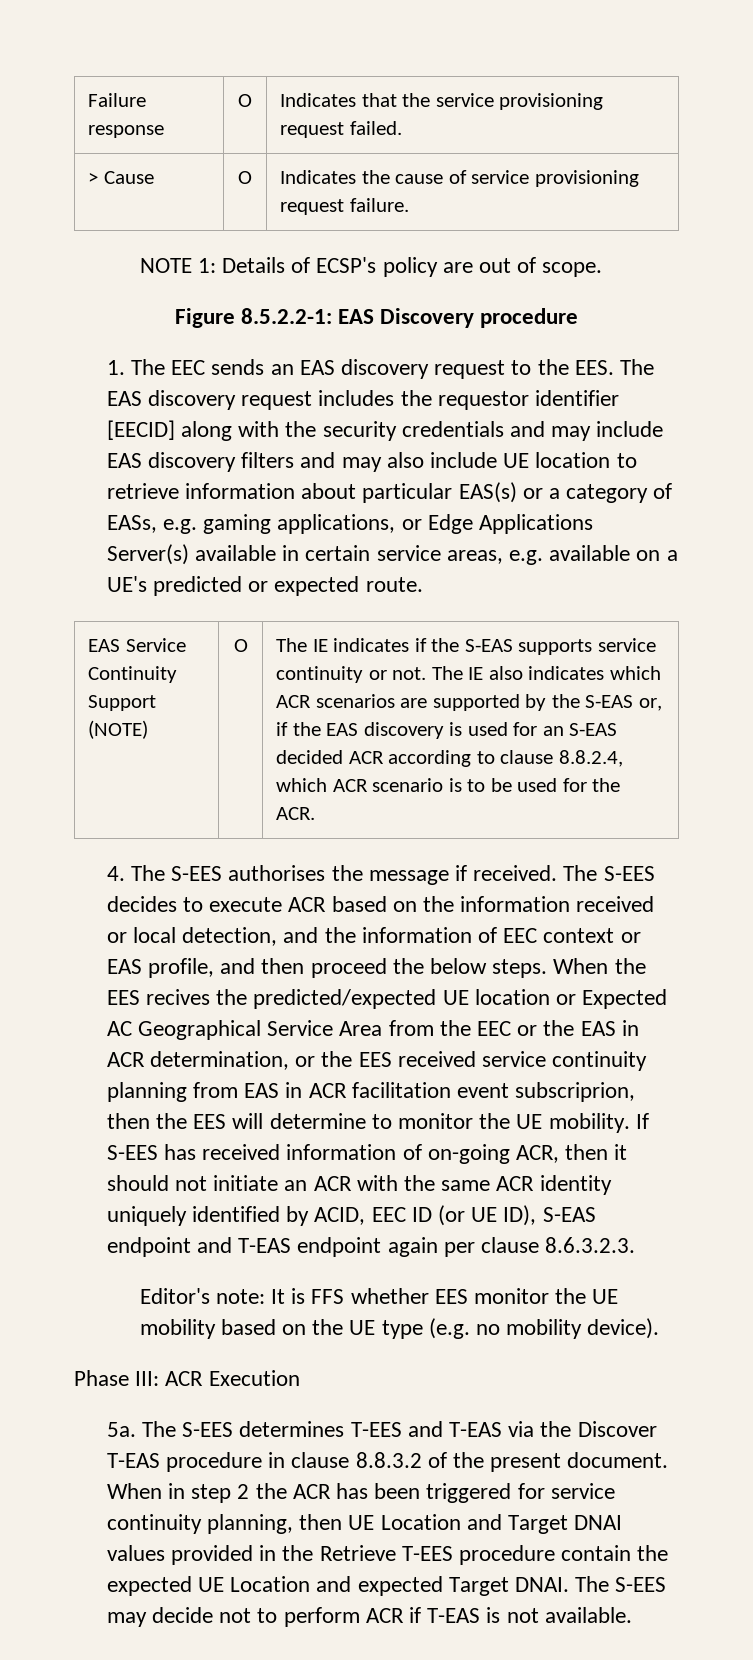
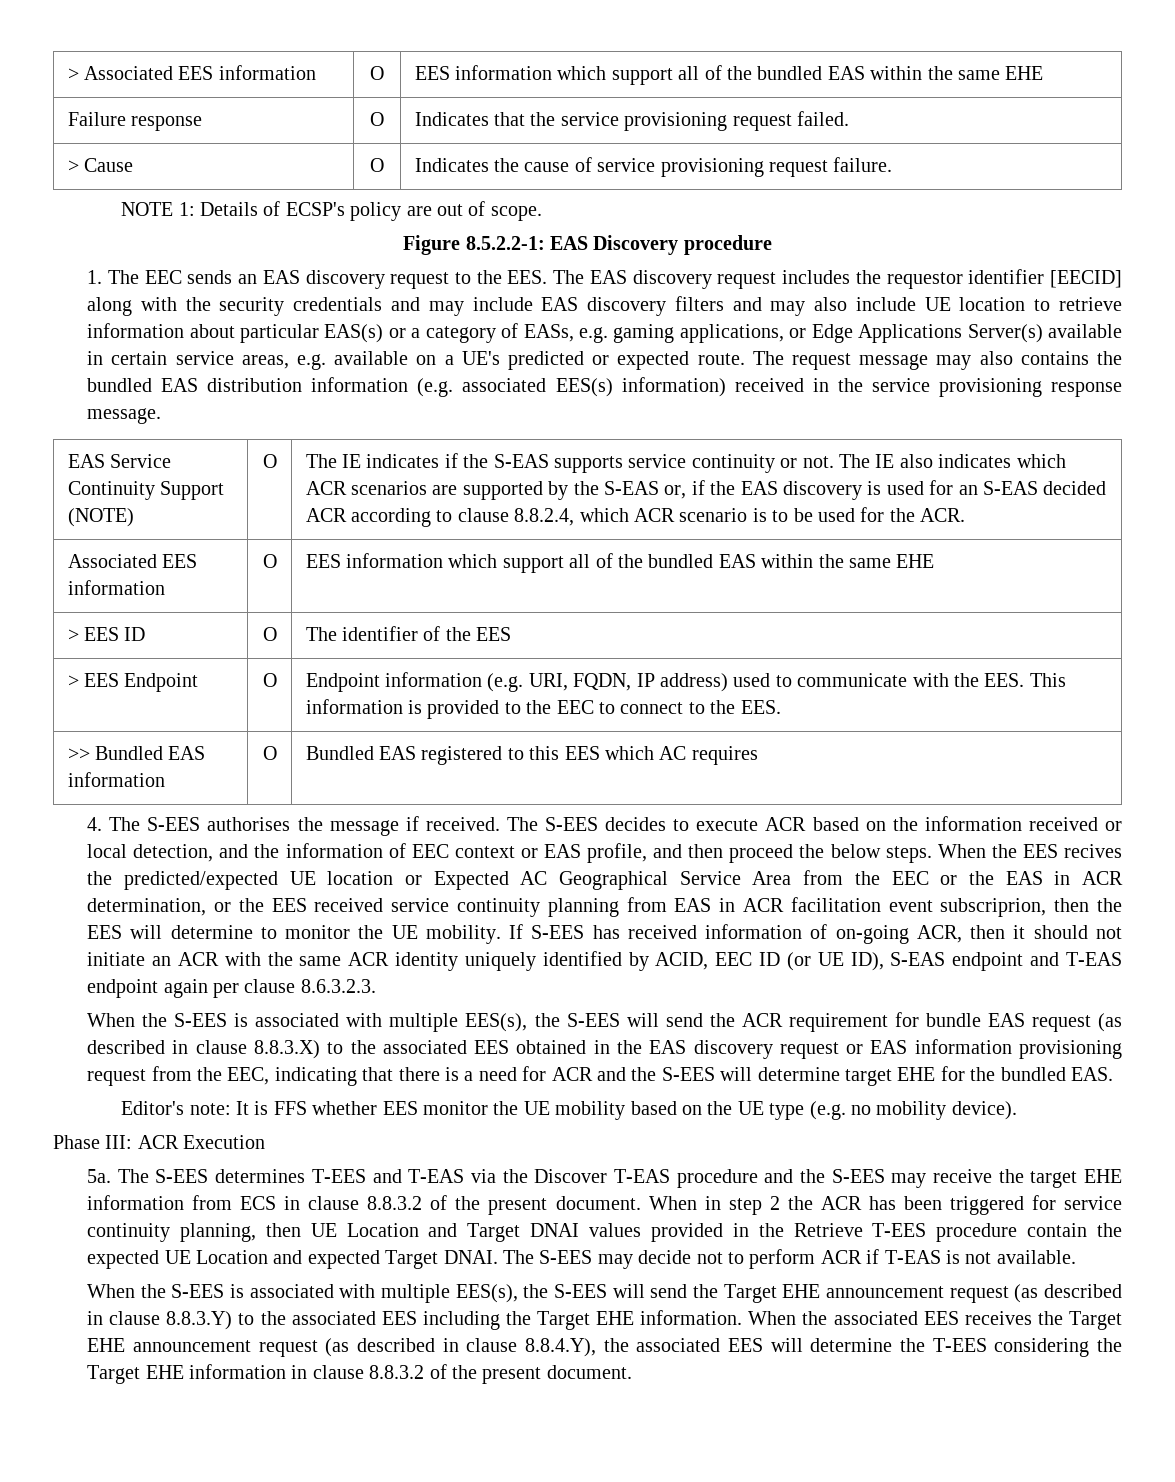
+ > Associated EES information | O | EES information which support all of the bundled EAS within the same EHE
+ The request message may also contains the bundled EAS distribution information (e.g. associated EES(s) information) received in the service provisioning response message.
  The IE also indicates which ACR scenarios are supported by the S-EAS or, if the EAS discovery is used for an S-EAS decided ACR according to clause 8.8.2.4, which ACR scenario is to be used for the ACR.
+ Associated EES information | O | EES information which support all of the bundled EAS within the same EHE
+ > EES ID | O | The identifier of the EES
+ > EES Endpoint | O | Endpoint information (e.g. URI, FQDN, IP address) used to communicate with the EES. This information is provided to the EEC to connect to the EES.
+ >> Bundled EAS information | O | Bundled EAS registered to this EES which AC requires
+ When the S-EES is associated with multiple EES(s), the S-EES will send the ACR requirement for bundle EAS request (as described in clause 8.8.3.X) to the associated EES obtained in the EAS discovery request or EAS information provisioning request from the EEC, indicating that there is a need for ACR and the S-EES will determine target EHE for the bundled EAS.
- The S-EES determines T-EES and T-EAS via the Discover T-EAS procedure in clause 8.8.3.2 of the present document.
+ The S-EES determines T-EES and T-EAS via the Discover T-EAS procedure and the S-EES may receive the target EHE information from ECS in clause 8.8.3.2 of the present document.
+ When the S-EES is associated with multiple EES(s), the S-EES will send the Target EHE announcement request (as described in clause 8.8.3.Y) to the associated EES including the Target EHE information. When the associated EES receives the Target EHE announcement request (as described in clause 8.8.4.Y), the associated EES will determine the T-EES considering the Target EHE information in clause 8.8.3.2 of the present document.

